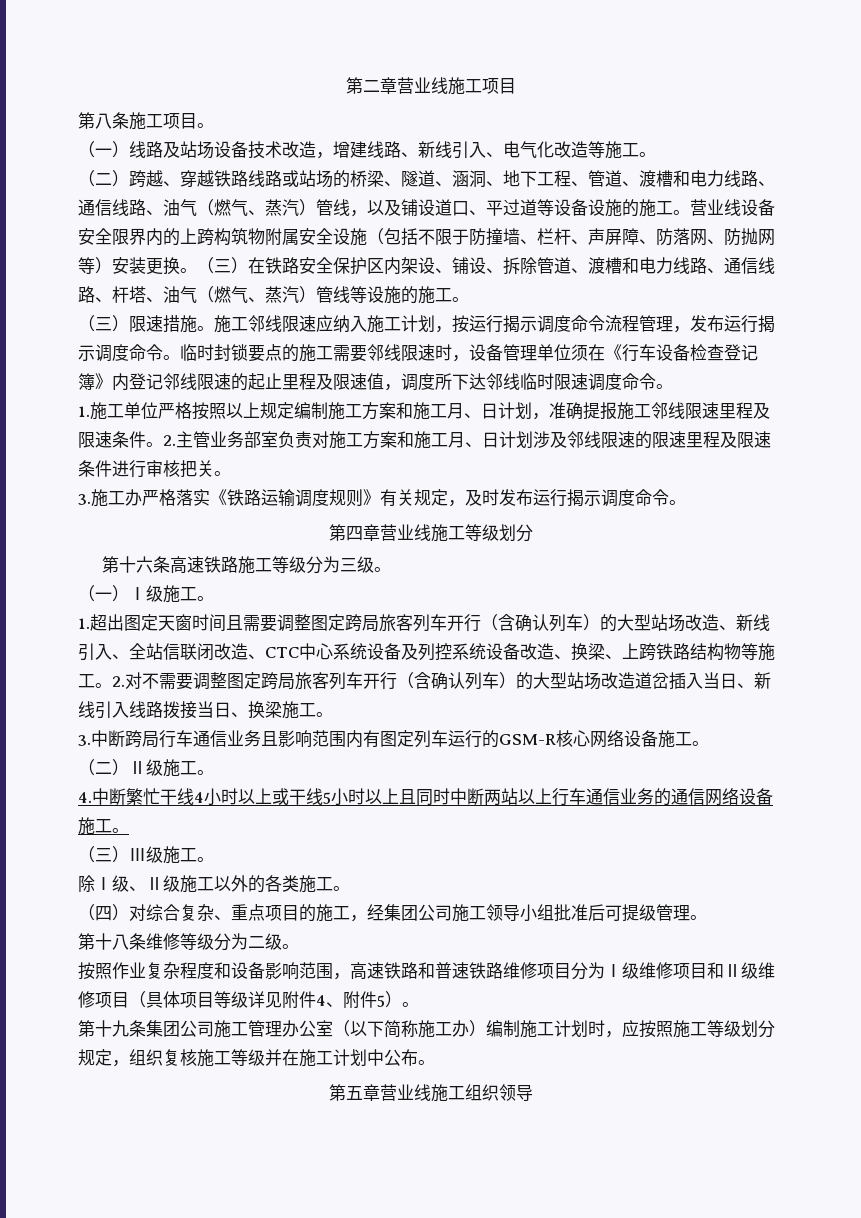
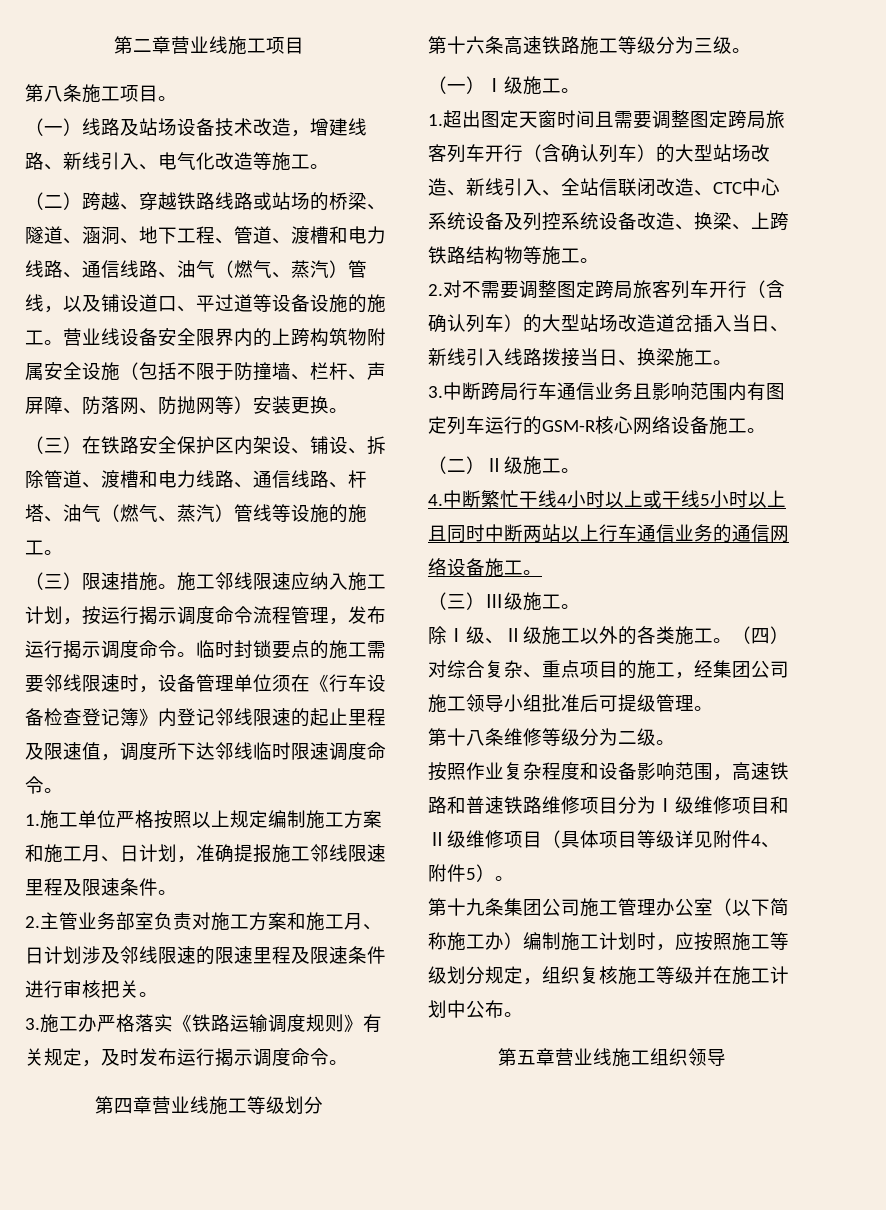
- 营业线设备安全限界内的上跨构筑物附属安全设施（包括不限于防撞墙、栏杆、声屏障、防落网、防抛网等）安装更换。（三）在铁路安全保护区内架设、铺设、拆除管道、渡槽和电力线路、通信线路、杆塔、油气（燃气、蒸汽）管线等设施的施工。
+ 营业线设备安全限界内的上跨构筑物附属安全设施（包括不限于防撞墙、栏杆、声屏障、防落网、防抛网等）安装更换。
+ （三）在铁路安全保护区内架设、铺设、拆除管道、渡槽和电力线路、通信线路、杆塔、油气（燃气、蒸汽）管线等设施的施工。
- 1.施工单位严格按照以上规定编制施工方案和施工月、日计划，准确提报施工邻线限速里程及限速条件。2.主管业务部室负责对施工方案和施工月、日计划涉及邻线限速的限速里程及限速条件进行审核把关。
+ 1.施工单位严格按照以上规定编制施工方案和施工月、日计划，准确提报施工邻线限速里程及限速条件。
+ 2.主管业务部室负责对施工方案和施工月、日计划涉及邻线限速的限速里程及限速条件进行审核把关。
- 1.超出图定天窗时间且需要调整图定跨局旅客列车开行（含确认列车）的大型站场改造、新线引入、全站信联闭改造、CTC中心系统设备及列控系统设备改造、换梁、上跨铁路结构物等施工。2.对不需要调整图定跨局旅客列车开行（含确认列车）的大型站场改造道岔插入当日、新线引入线路拨接当日、换梁施工。
+ 1.超出图定天窗时间且需要调整图定跨局旅客列车开行（含确认列车）的大型站场改造、新线引入、全站信联闭改造、CTC中心系统设备及列控系统设备改造、换梁、上跨铁路结构物等施工。
+ 2.对不需要调整图定跨局旅客列车开行（含确认列车）的大型站场改造道岔插入当日、新线引入线路拨接当日、换梁施工。
- 除Ⅰ级、Ⅱ级施工以外的各类施工。
- （四）对综合复杂、重点项目的施工，经集团公司施工领导小组批准后可提级管理。
+ 除Ⅰ级、Ⅱ级施工以外的各类施工。（四）对综合复杂、重点项目的施工，经集团公司施工领导小组批准后可提级管理。

